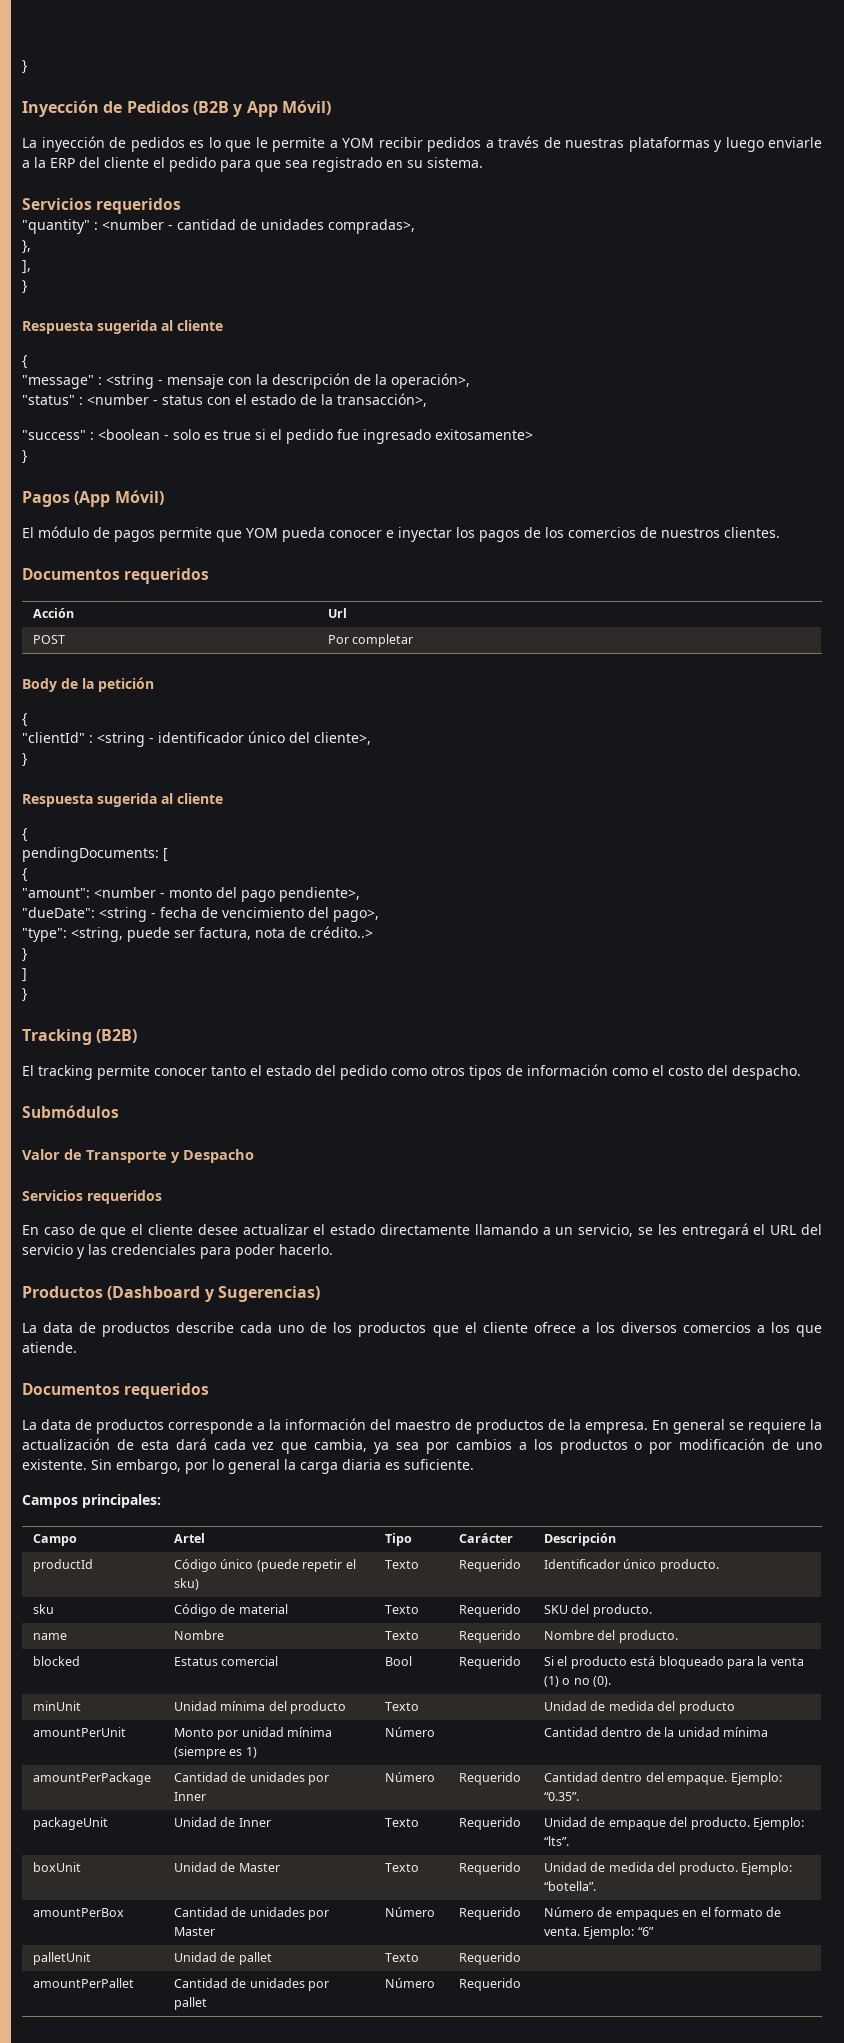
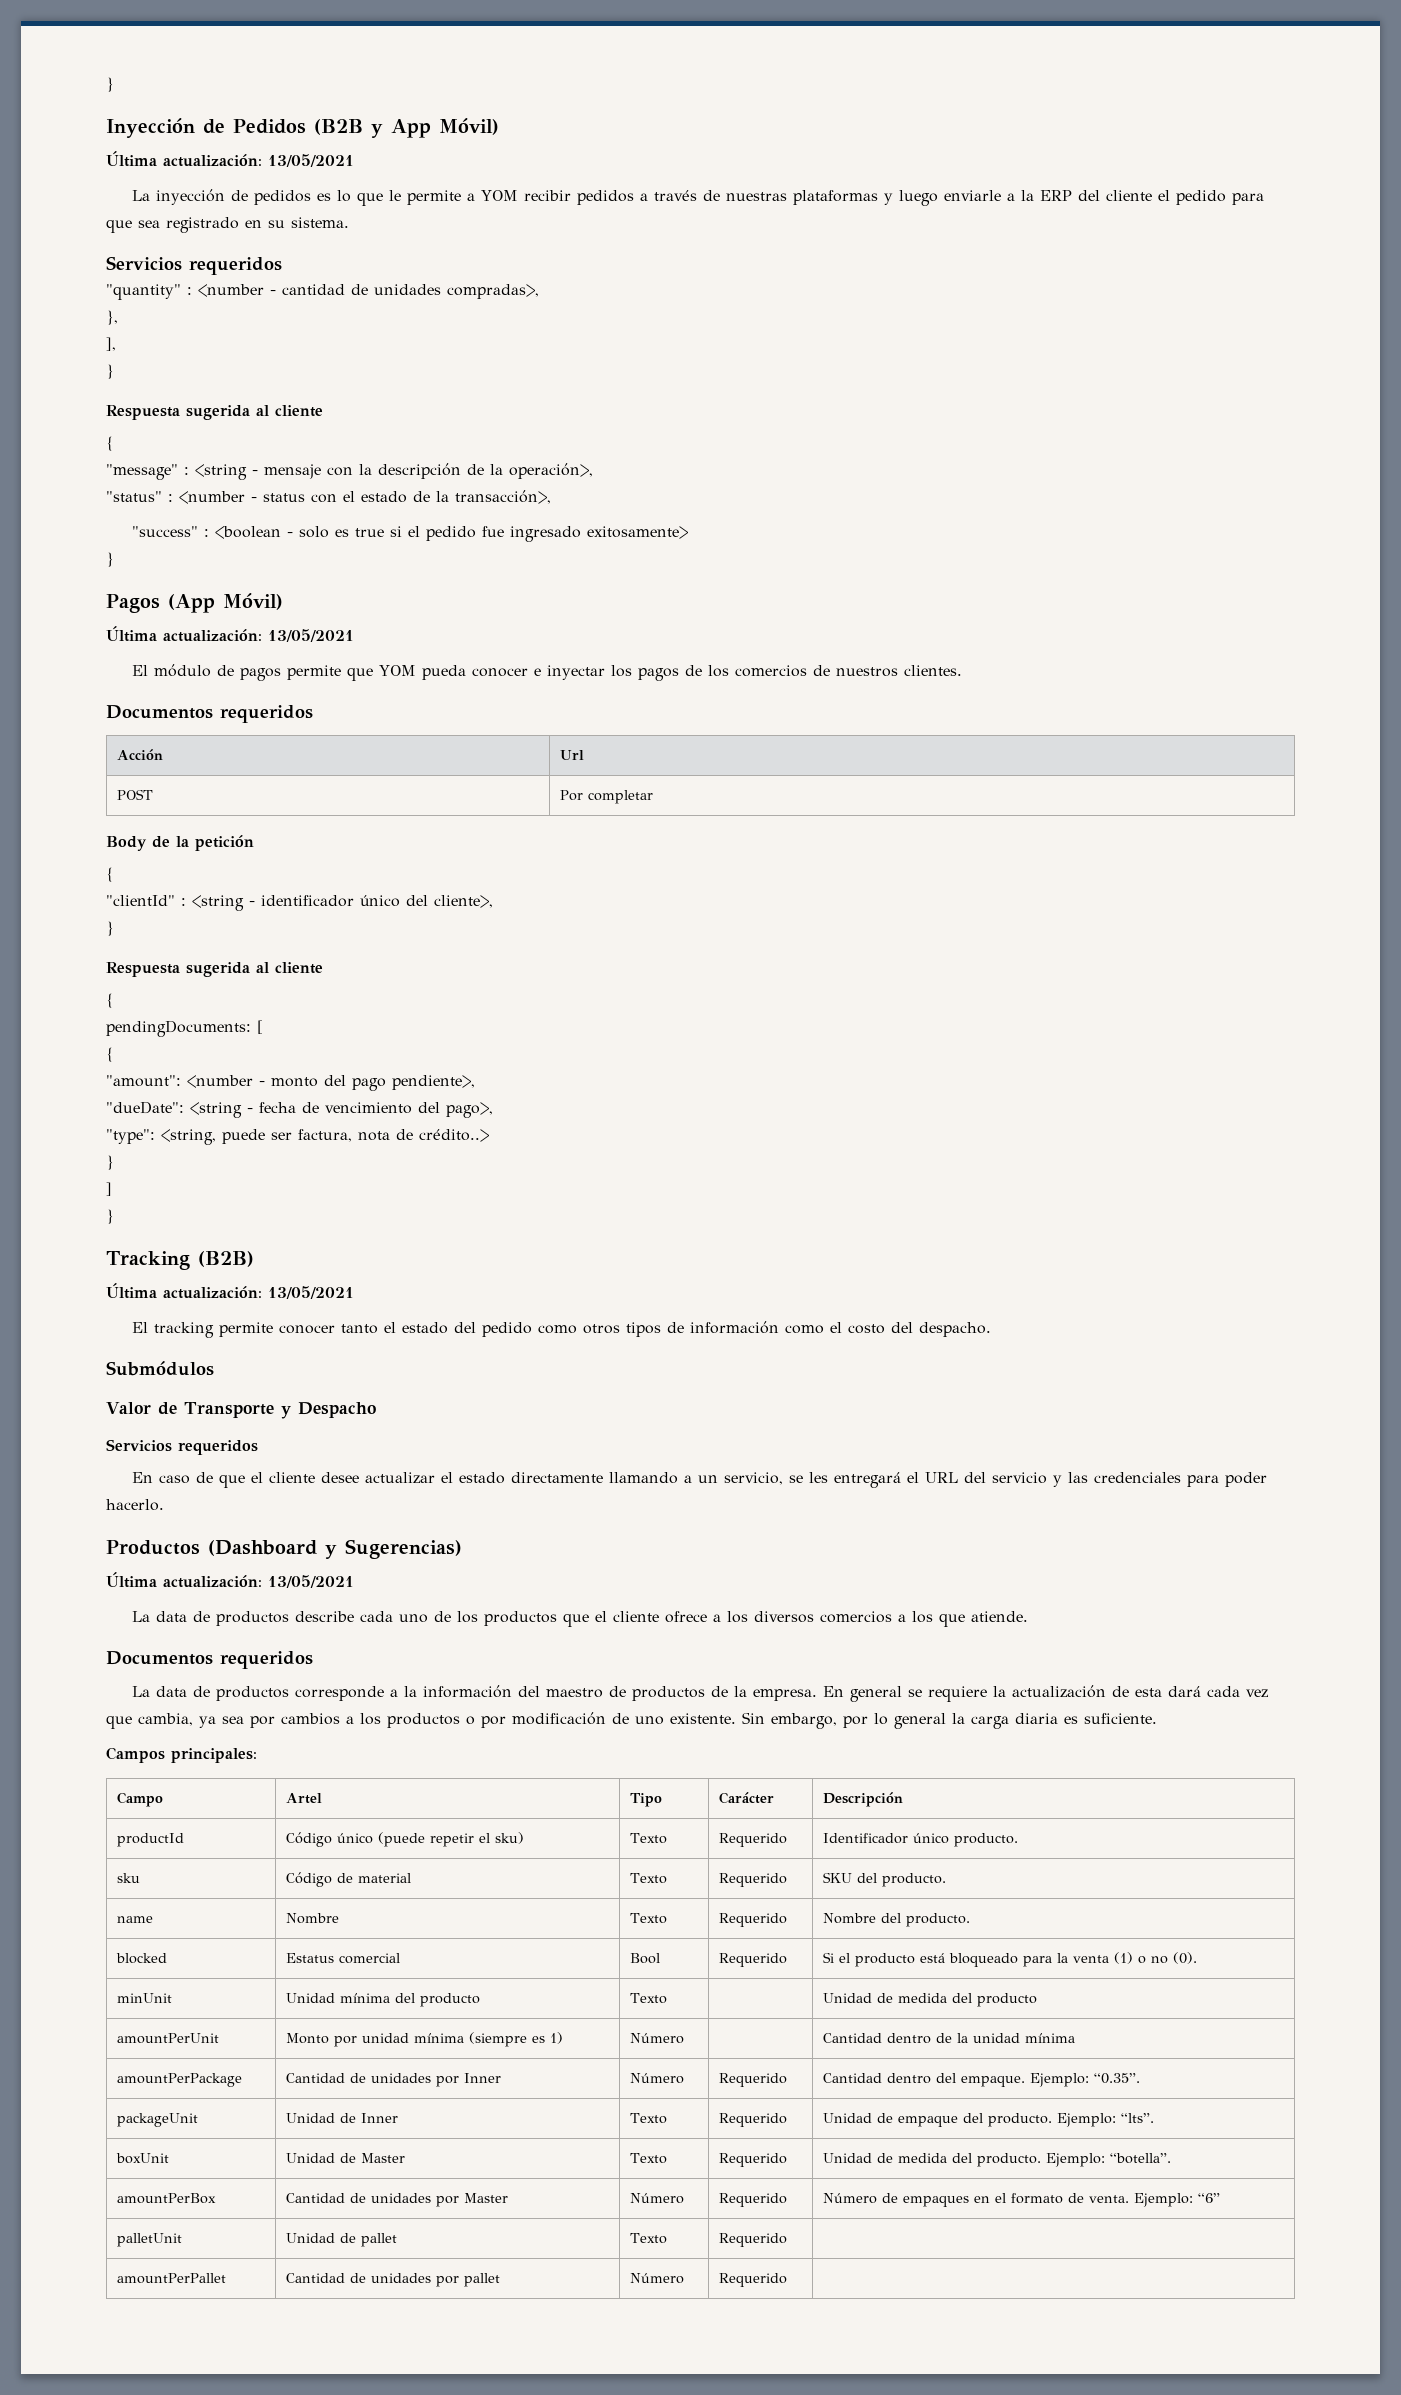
  Inyección de Pedidos (B2B y App Móvil)
+ Última actualización: 13/05/2021
  Pagos (App Móvil)
+ Última actualización: 13/05/2021
  Tracking (B2B)
+ Última actualización: 13/05/2021
  Productos (Dashboard y Sugerencias)
+ Última actualización: 13/05/2021

